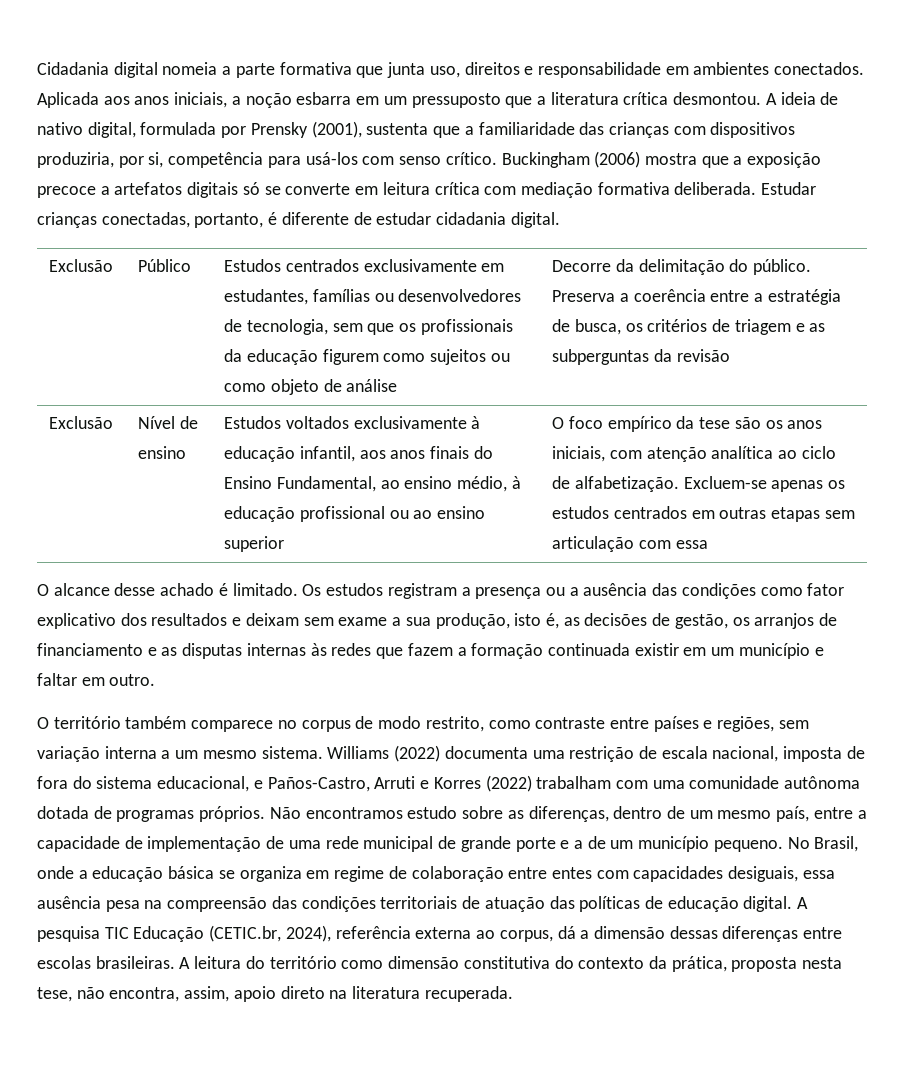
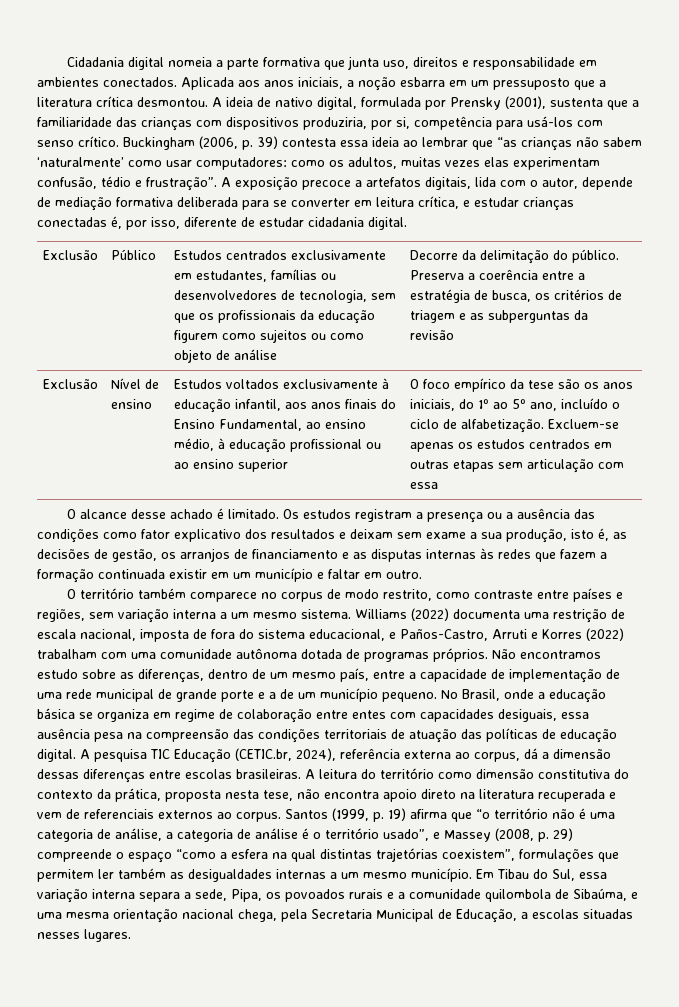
- Buckingham (2006) mostra que a exposição precoce a artefatos digitais só se converte em leitura crítica com mediação formativa deliberada. Estudar crianças conectadas, portanto, é diferente de estudar cidadania digital.
+ Buckingham (2006, p. 39) contesta essa ideia ao lembrar que “as crianças não sabem ‘naturalmente’ como usar computadores: como os adultos, muitas vezes elas experimentam confusão, tédio e frustração”. A exposição precoce a artefatos digitais, lida com o autor, depende de mediação formativa deliberada para se converter em leitura crítica, e estudar crianças conectadas é, por isso, diferente de estudar cidadania digital.
- O foco empírico da tese são os anos iniciais, com atenção analítica ao ciclo de alfabetização.
+ O foco empírico da tese são os anos iniciais, do 1º ao 5º ano, incluído o ciclo de alfabetização.
- A leitura do território como dimensão constitutiva do contexto da prática, proposta nesta tese, não encontra, assim, apoio direto na literatura recuperada.
+ A leitura do território como dimensão constitutiva do contexto da prática, proposta nesta tese, não encontra apoio direto na literatura recuperada e vem de referenciais externos ao corpus. Santos (1999, p. 19) afirma que “o território não é uma categoria de análise, a categoria de análise é o território usado”, e Massey (2008, p. 29) compreende o espaço “como a esfera na qual distintas trajetórias coexistem”, formulações que permitem ler também as desigualdades internas a um mesmo município. Em Tibau do Sul, essa variação interna separa a sede, Pipa, os povoados rurais e a comunidade quilombola de Sibaúma, e uma mesma orientação nacional chega, pela Secretaria Municipal de Educação, a escolas situadas nesses lugares.

